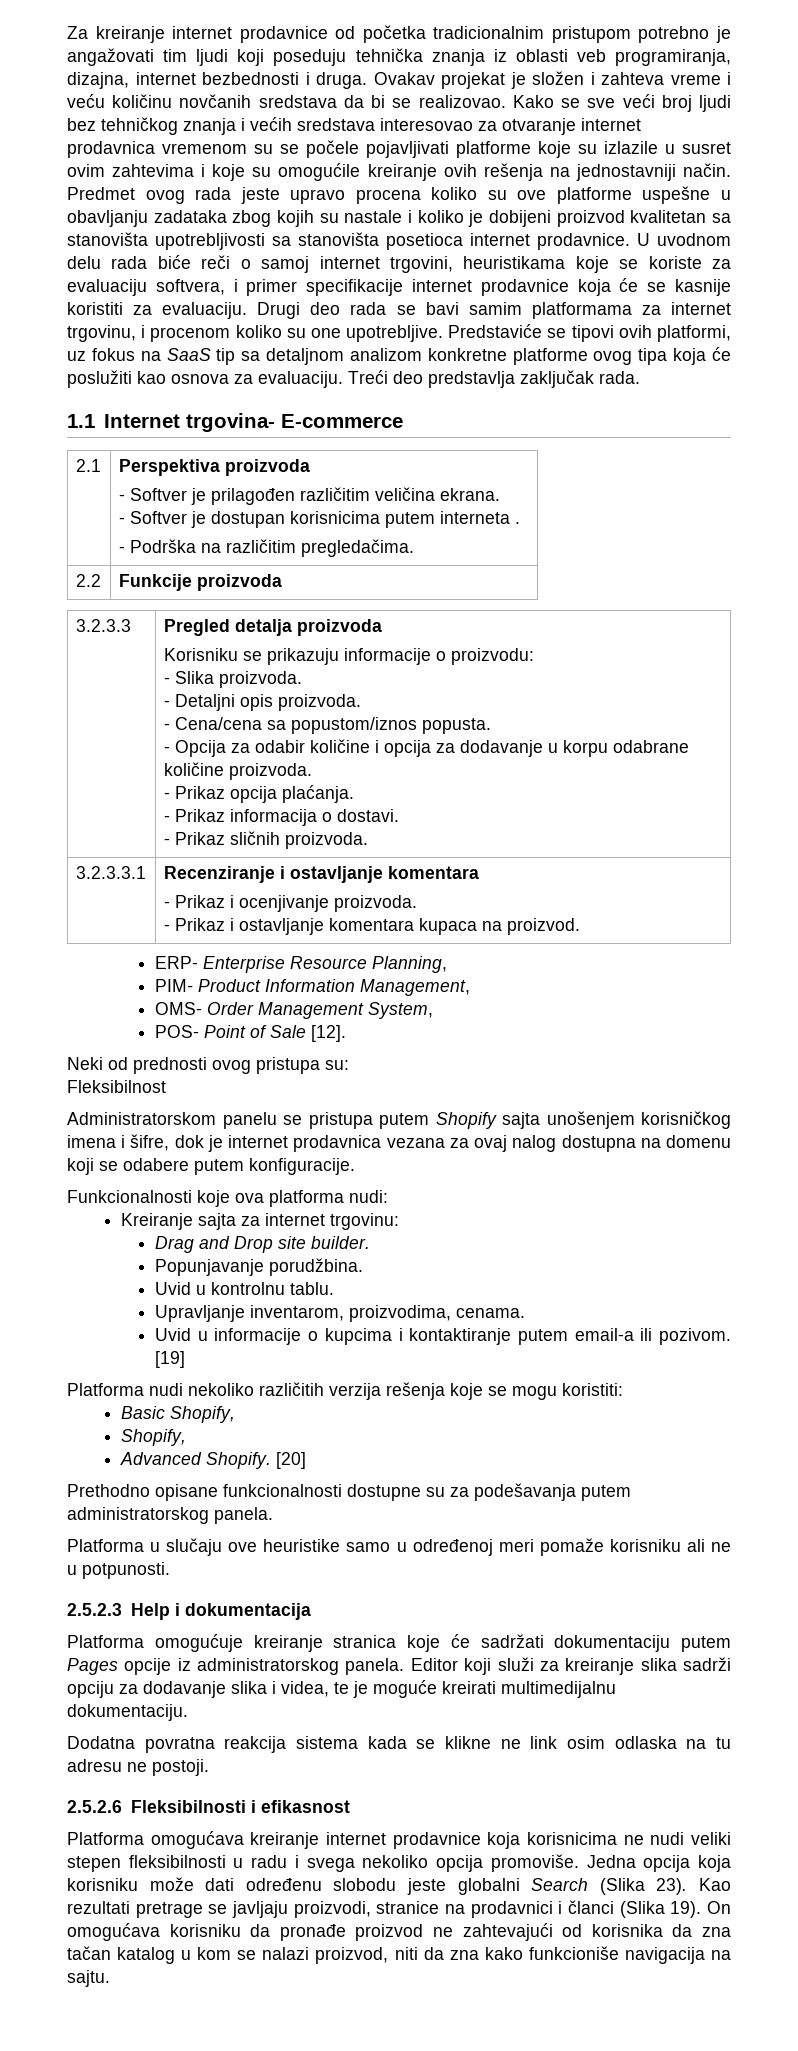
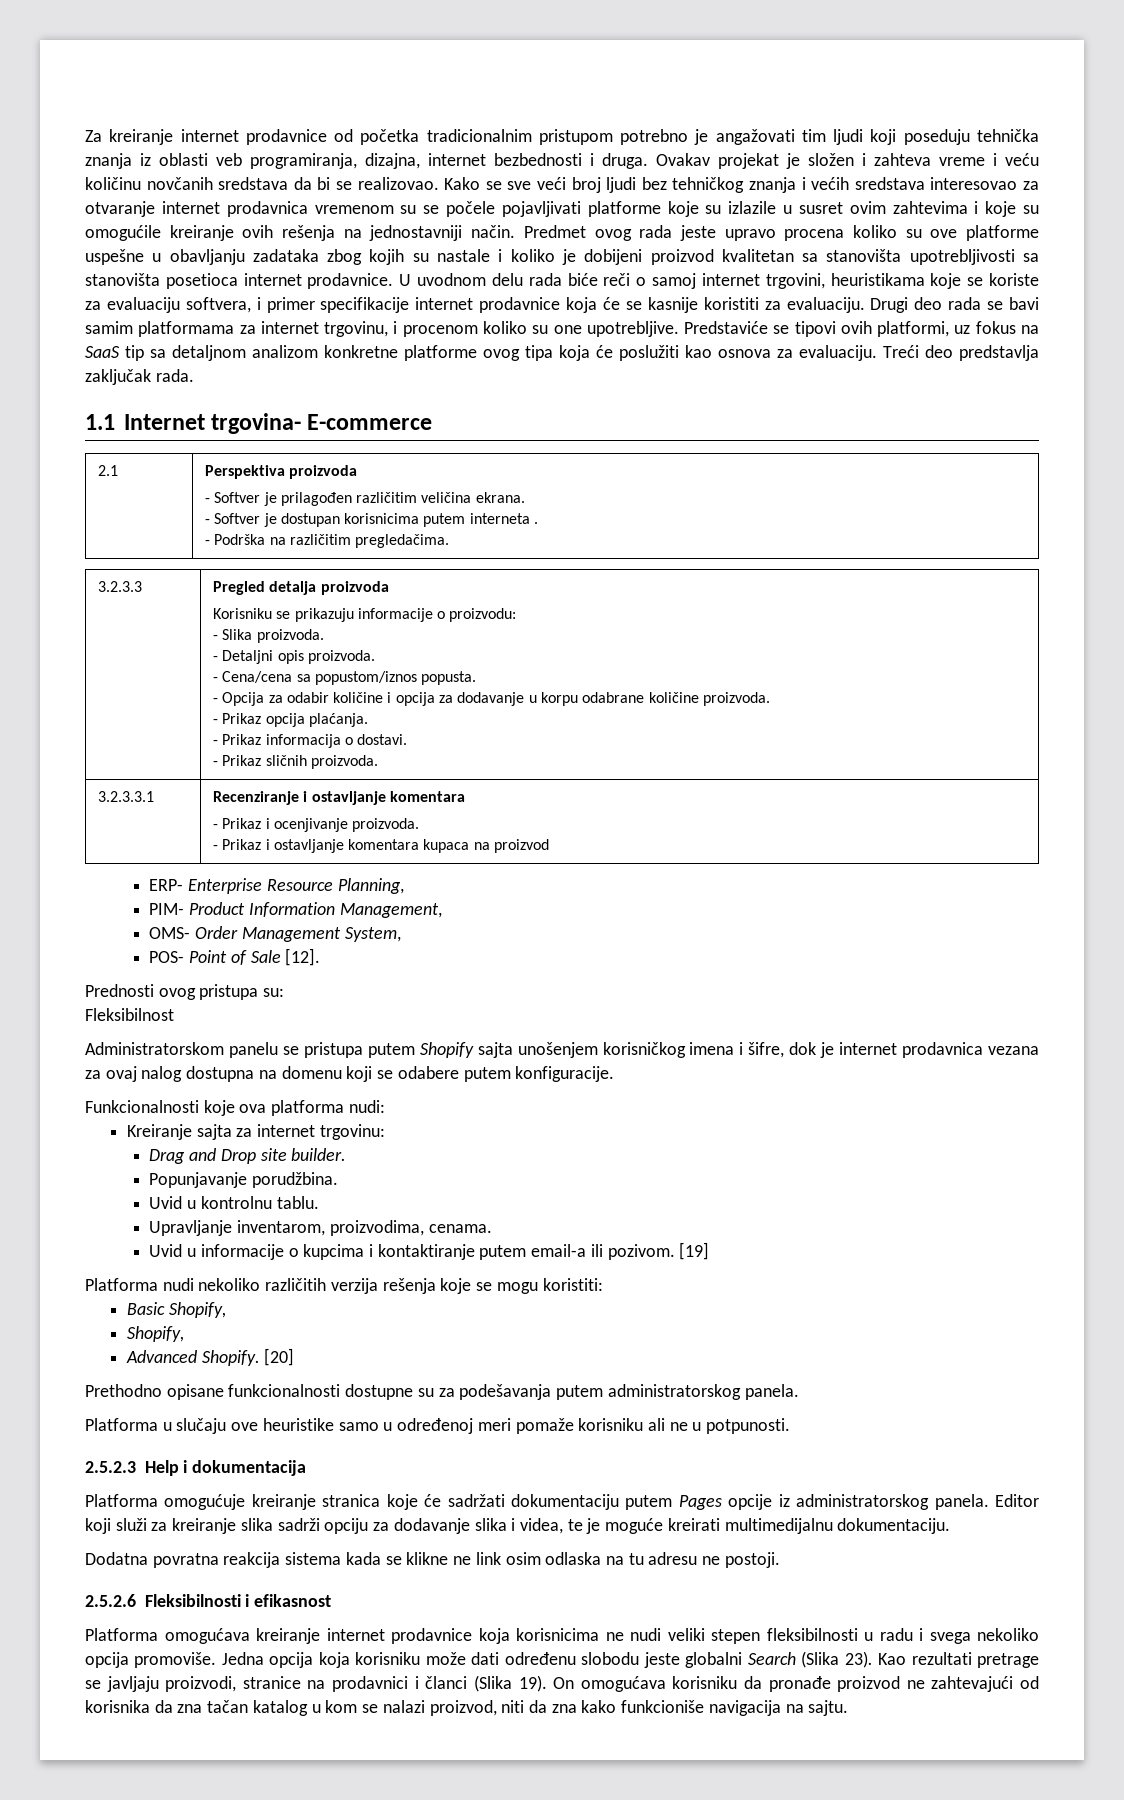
- 2.2 | Funkcije proizvoda
  3.2.3.3.1 | Recenziranje i ostavljanje komentara
  - Prikaz i ocenjivanje proizvoda.
- - Prikaz i ostavljanje komentara kupaca na proizvod.
+ - Prikaz i ostavljanje komentara kupaca na proizvod
- Neki od prednosti ovog pristupa su:
+ Prednosti ovog pristupa su:

